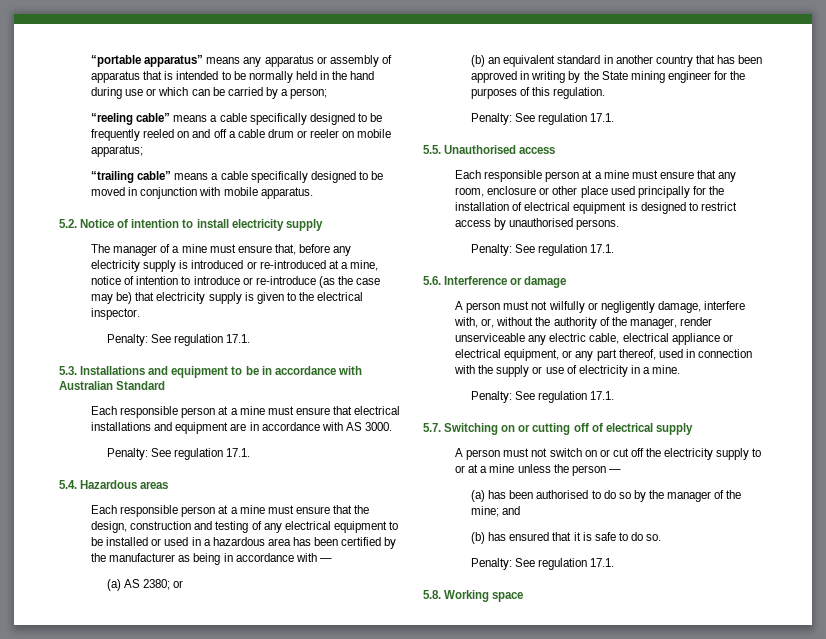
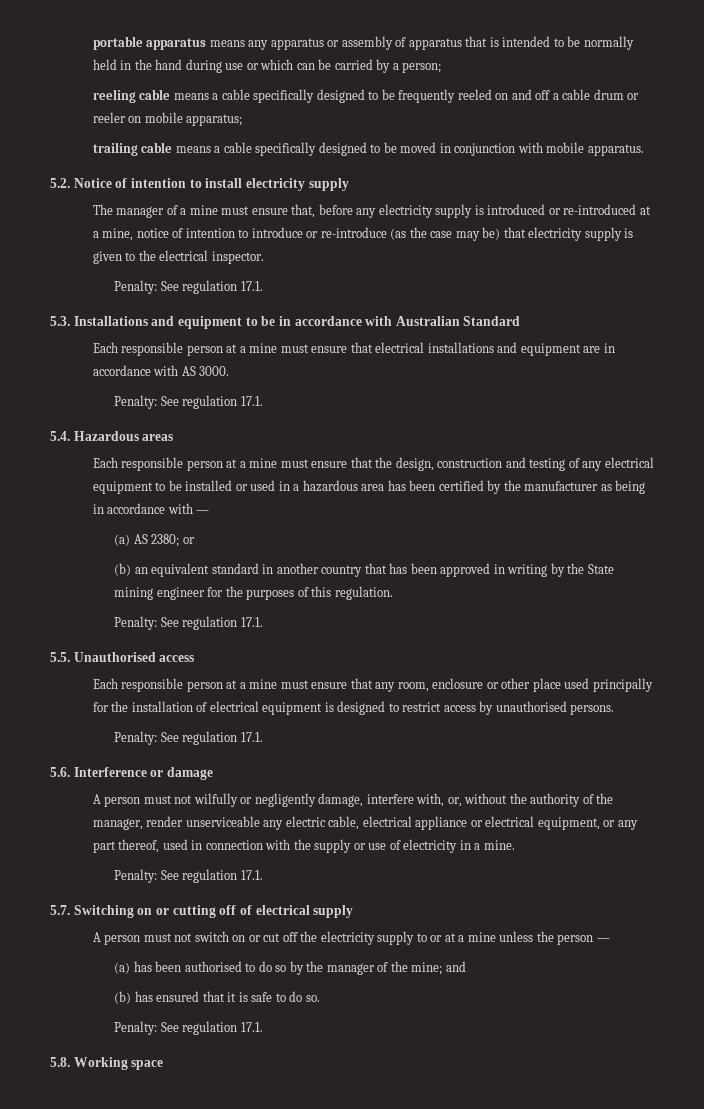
- “portable apparatus” means any apparatus or assembly of apparatus that is intended to be normally held in the hand during use or which can be carried by a person;
+ portable apparatus means any apparatus or assembly of apparatus that is intended to be normally held in the hand during use or which can be carried by a person;
- “reeling cable” means a cable specifically designed to be frequently reeled on and off a cable drum or reeler on mobile apparatus;
+ reeling cable means a cable specifically designed to be frequently reeled on and off a cable drum or reeler on mobile apparatus;
- “trailing cable” means a cable specifically designed to be moved in conjunction with mobile apparatus.
+ trailing cable means a cable specifically designed to be moved in conjunction with mobile apparatus.

